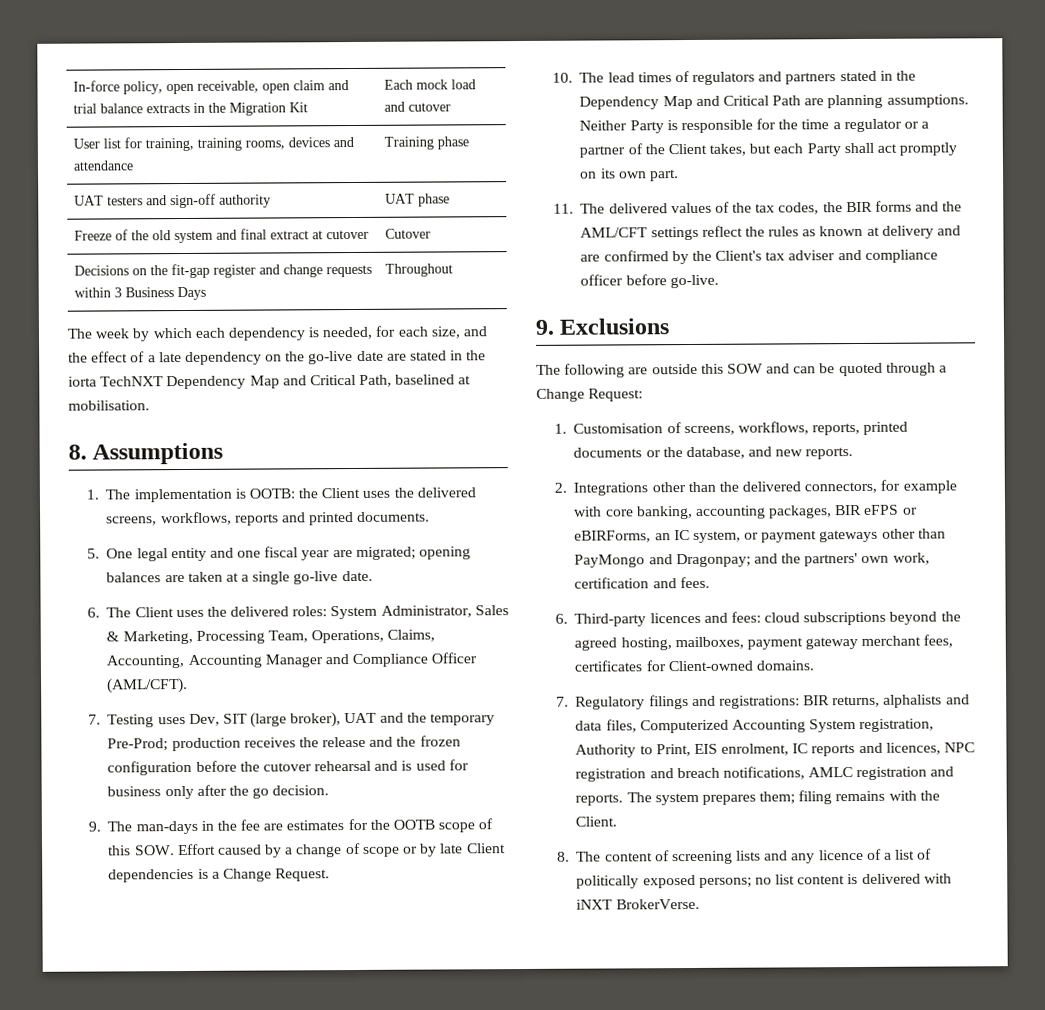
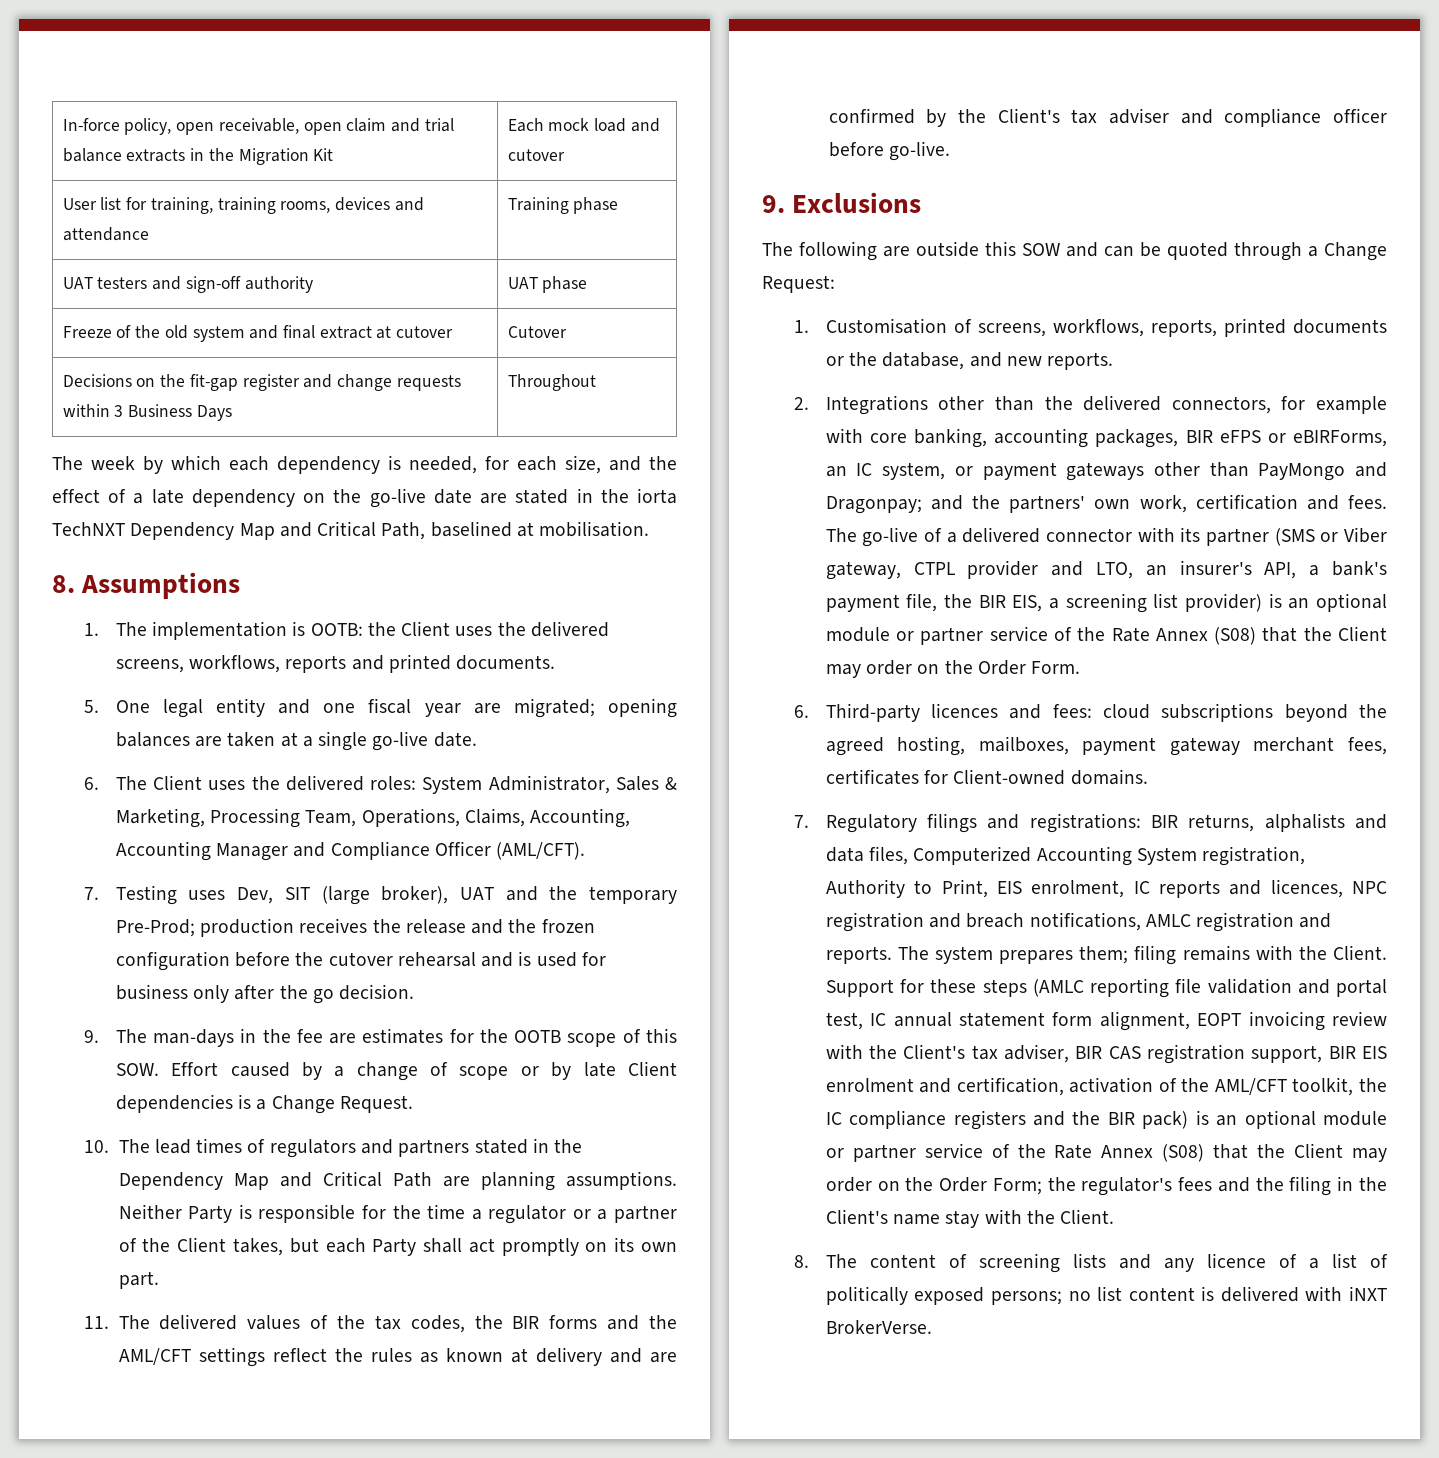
+ The go-live of a delivered connector with its partner (SMS or Viber gateway, CTPL provider and LTO, an insurer's API, a bank's payment file, the BIR EIS, a screening list provider) is an optional module or partner service of the Rate Annex (S08) that the Client may order on the Order Form.
+ Support for these steps (AMLC reporting file validation and portal test, IC annual statement form alignment, EOPT invoicing review with the Client's tax adviser, BIR CAS registration support, BIR EIS enrolment and certification, activation of the AML/CFT toolkit, the IC compliance registers and the BIR pack) is an optional module or partner service of the Rate Annex (S08) that the Client may order on the Order Form; the regulator's fees and the filing in the Client's name stay with the Client.

